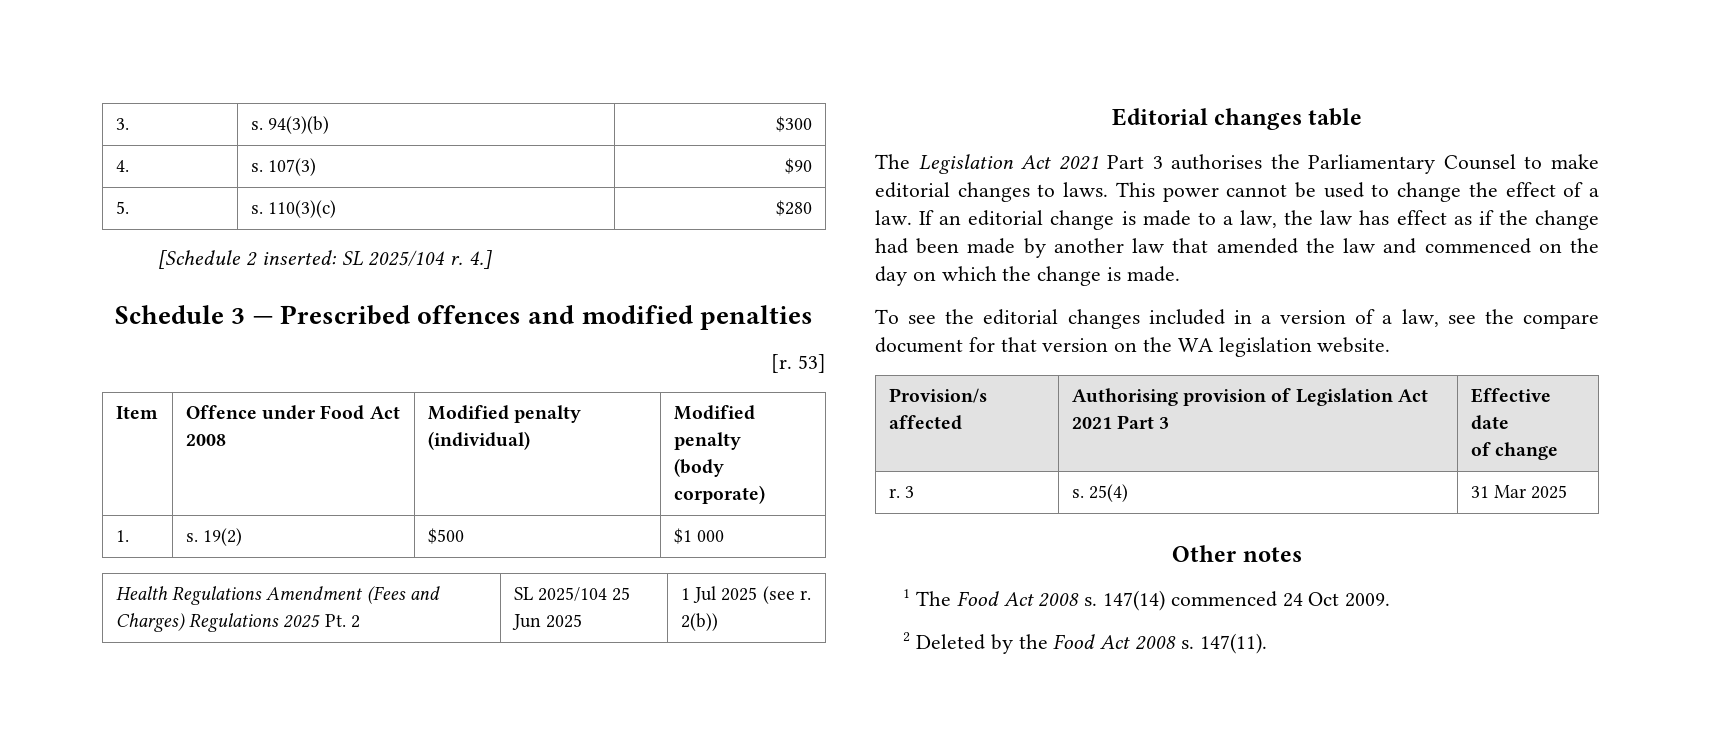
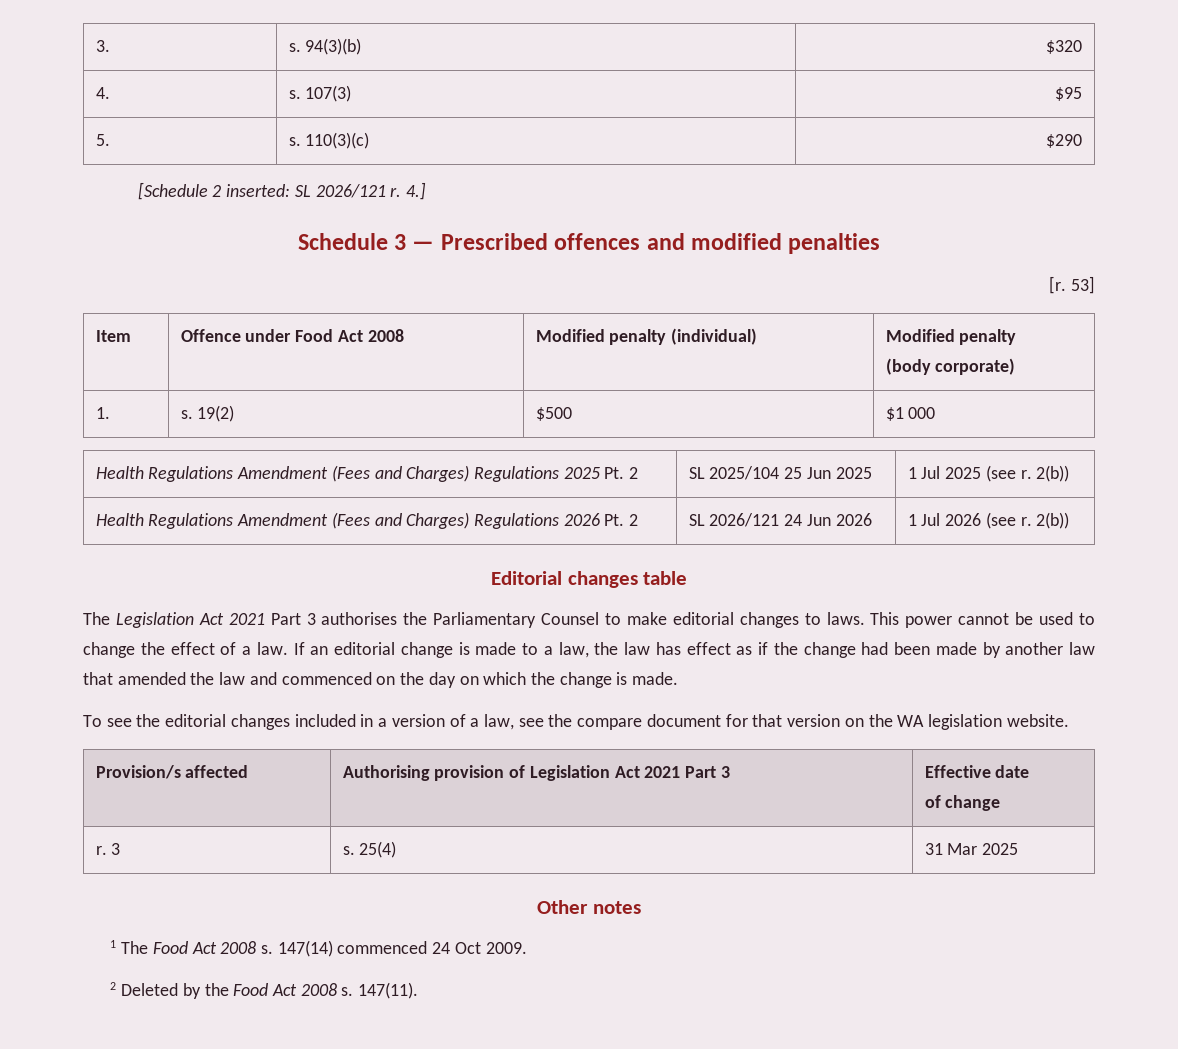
- 3. | s. 94(3)(b) | $300
+ 3. | s. 94(3)(b) | $320
- 4. | s. 107(3) | $90
+ 4. | s. 107(3) | $95
- 5. | s. 110(3)(c) | $280
+ 5. | s. 110(3)(c) | $290
- [Schedule 2 inserted: SL 2025/104 r.
+ [Schedule 2 inserted: SL 2026/121 r.
+ Health Regulations Amendment (Fees and Charges) Regulations 2026 Pt. 2 | SL 2026/121 24 Jun 2026 | 1 Jul 2026 (see r. 2(b))

